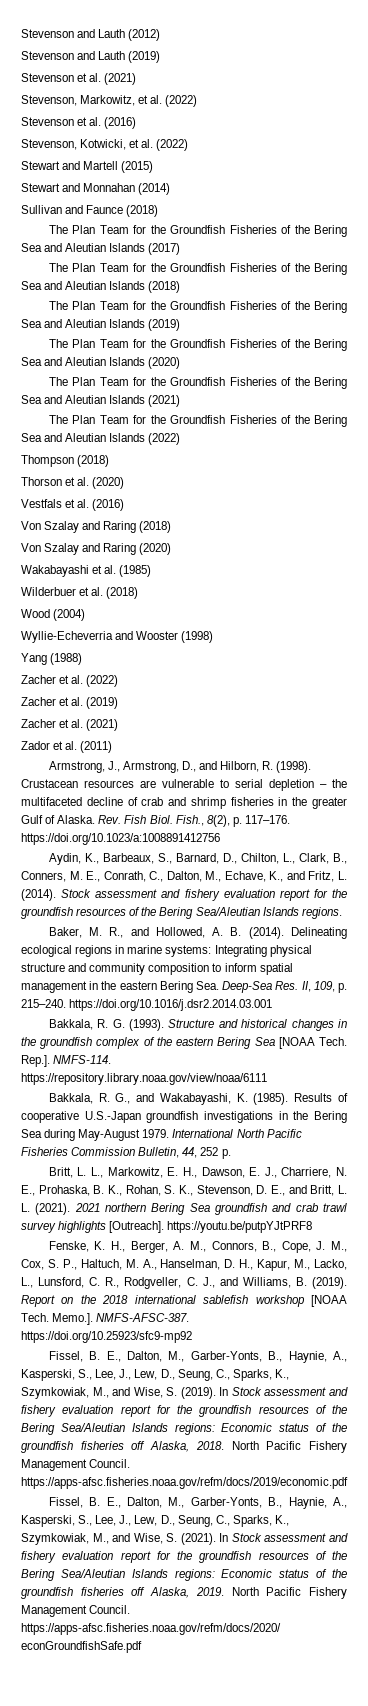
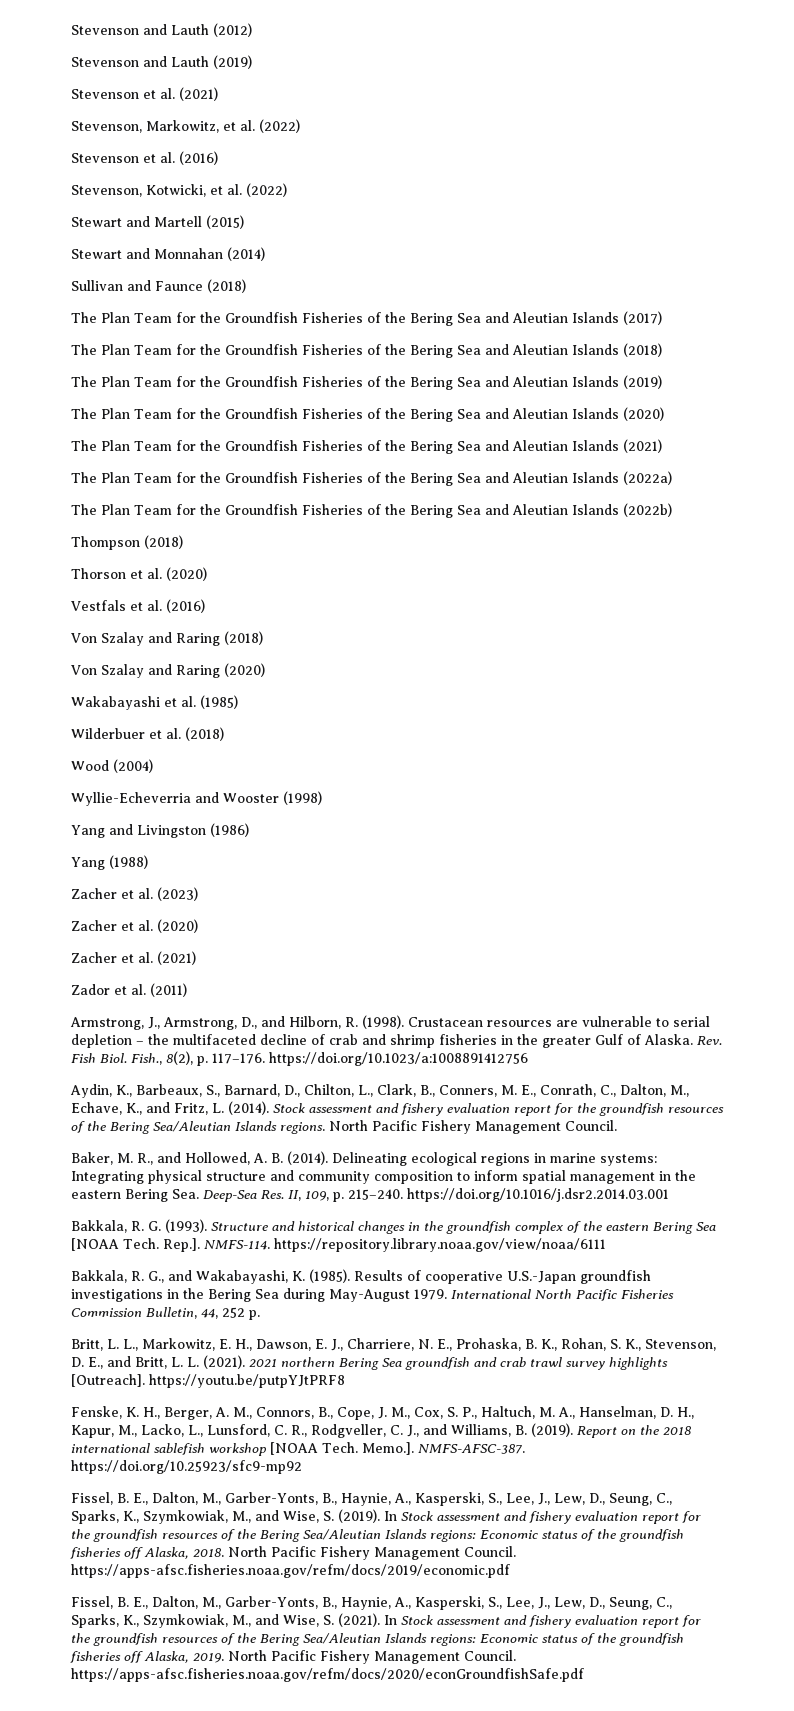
- The Plan Team for the Groundfish Fisheries of the Bering Sea and Aleutian Islands (2022)
+ The Plan Team for the Groundfish Fisheries of the Bering Sea and Aleutian Islands (2022a)
+ The Plan Team for the Groundfish Fisheries of the Bering Sea and Aleutian Islands (2022b)
+ Yang and Livingston (1986)
- Zacher et al. (2022)
- Zacher et al. (2019)
+ Zacher et al. (2023)
+ Zacher et al. (2020)
- Stock assessment and fishery evaluation report for the groundfish resources of the Bering Sea/Aleutian Islands regions.
+ Stock assessment and fishery evaluation report for the groundfish resources of the Bering Sea/Aleutian Islands regions. North Pacific Fishery Management Council.

